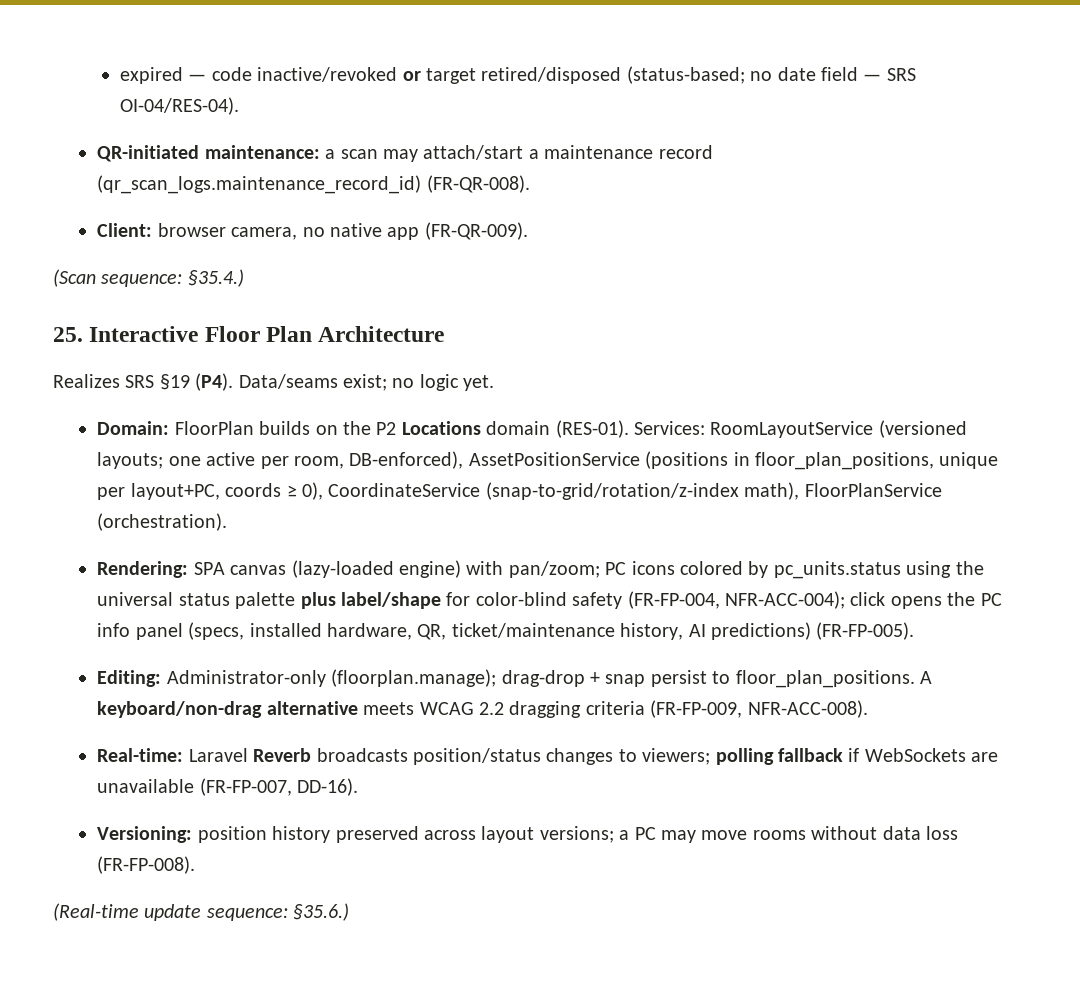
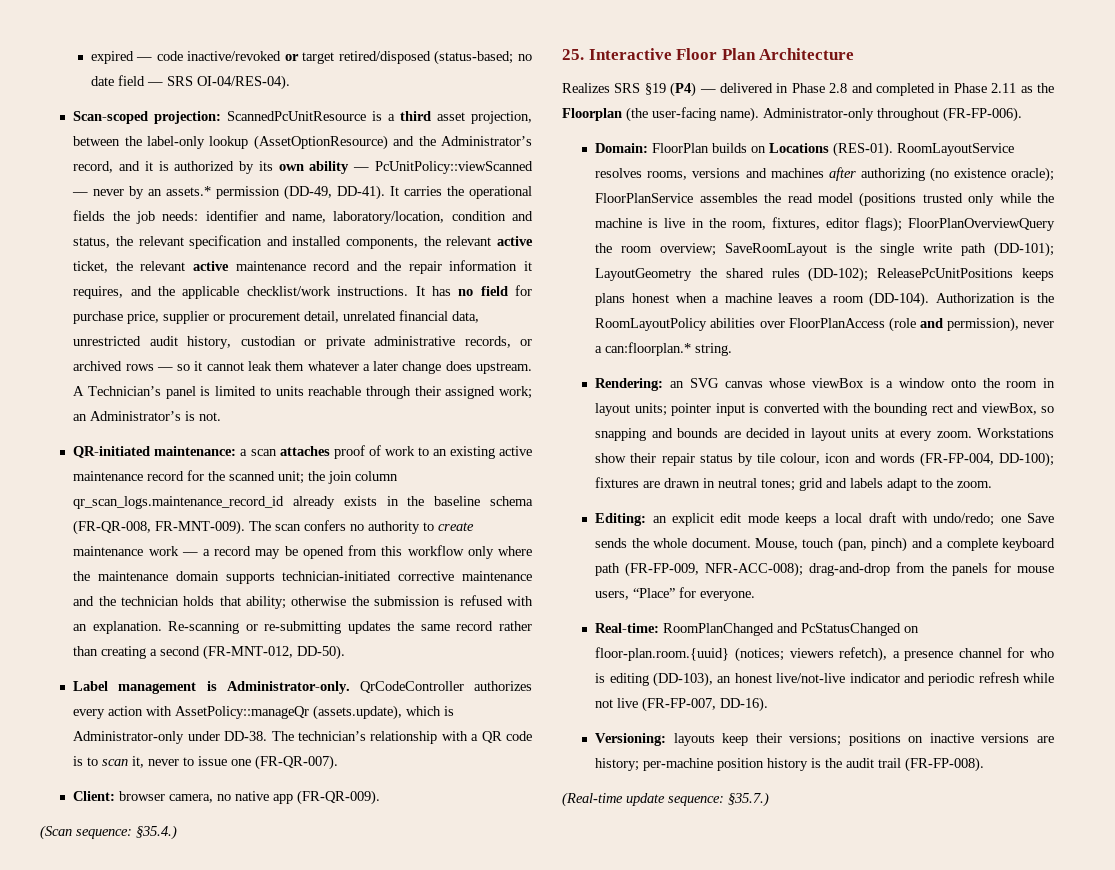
- QR-initiated maintenance: a scan may attach/start a maintenance record (qr_scan_logs.maintenance_record_id) (FR-QR-008).
+ Scan-scoped projection: ScannedPcUnitResource is a third asset projection, between the label-only lookup (AssetOptionResource) and the Administrator’s record, and it is authorized by its own ability — PcUnitPolicy::viewScanned — never by an assets.* permission (DD-49, DD-41). It carries the operational fields the job needs: identifier and name, laboratory/location, condition and status, the relevant specification and installed components, the relevant active ticket, the relevant active maintenance record and the repair information it requires, and the applicable checklist/work instructions. It has no field for purchase price, supplier or procurement detail, unrelated financial data, unrestricted audit history, custodian or private administrative records, or archived rows — so it cannot leak them whatever a later change does upstream. A Technician’s panel is limited to units reachable through their assigned work; an Administrator’s is not.
+ QR-initiated maintenance: a scan attaches proof of work to an existing active maintenance record for the scanned unit; the join column qr_scan_logs.maintenance_record_id already exists in the baseline schema (FR-QR-008, FR-MNT-009). The scan confers no authority to create maintenance work — a record may be opened from this workflow only where the maintenance domain supports technician-initiated corrective maintenance and the technician holds that ability; otherwise the submission is refused with an explanation. Re-scanning or re-submitting updates the same record rather than creating a second (FR-MNT-012, DD-50).
+ Label management is Administrator-only. QrCodeController authorizes every action with AssetPolicy::manageQr (assets.update), which is Administrator-only under DD-38. The technician’s relationship with a QR code is to scan it, never to issue one (FR-QR-007).
- Realizes SRS §19 (P4). Data/seams exist; no logic yet.
- Domain: FloorPlan builds on the P2 Locations domain (RES-01). Services: RoomLayoutService (versioned layouts; one active per room, DB-enforced), AssetPositionService (positions in floor_plan_positions, unique per layout+PC, coords ≥ 0), CoordinateService (snap-to-grid/rotation/z-index math), FloorPlanService (orchestration).
- Rendering: SPA canvas (lazy-loaded engine) with pan/zoom; PC icons colored by pc_units.status using the universal status palette plus label/shape for color-blind safety (FR-FP-004, NFR-ACC-004); click opens the PC info panel (specs, installed hardware, QR, ticket/maintenance history, AI predictions) (FR-FP-005).
- Editing: Administrator-only (floorplan.manage); drag-drop + snap persist to floor_plan_positions. A keyboard/non-drag alternative meets WCAG 2.2 dragging criteria (FR-FP-009, NFR-ACC-008).
- Real-time: Laravel Reverb broadcasts position/status changes to viewers; polling fallback if WebSockets are unavailable (FR-FP-007, DD-16).
- Versioning: position history preserved across layout versions; a PC may move rooms without data loss (FR-FP-008).
+ Realizes SRS §19 (P4) — delivered in Phase 2.8 and completed in Phase 2.11 as the Floorplan (the user-facing name). Administrator-only throughout (FR-FP-006).
+ Domain: FloorPlan builds on Locations (RES-01). RoomLayoutService resolves rooms, versions and machines after authorizing (no existence oracle); FloorPlanService assembles the read model (positions trusted only while the machine is live in the room, fixtures, editor flags); FloorPlanOverviewQuery the room overview; SaveRoomLayout is the single write path (DD-101); LayoutGeometry the shared rules (DD-102); ReleasePcUnitPositions keeps plans honest when a machine leaves a room (DD-104). Authorization is the RoomLayoutPolicy abilities over FloorPlanAccess (role and permission), never a can:floorplan.* string.
+ Rendering: an SVG canvas whose viewBox is a window onto the room in layout units; pointer input is converted with the bounding rect and viewBox, so snapping and bounds are decided in layout units at every zoom. Workstations show their repair status by tile colour, icon and words (FR-FP-004, DD-100); fixtures are drawn in neutral tones; grid and labels adapt to the zoom.
+ Editing: an explicit edit mode keeps a local draft with undo/redo; one Save sends the whole document. Mouse, touch (pan, pinch) and a complete keyboard path (FR-FP-009, NFR-ACC-008); drag-and-drop from the panels for mouse users, “Place” for everyone.
+ Real-time: RoomPlanChanged and PcStatusChanged on floor-plan.room.{uuid} (notices; viewers refetch), a presence channel for who is editing (DD-103), an honest live/not-live indicator and periodic refresh while not live (FR-FP-007, DD-16).
+ Versioning: layouts keep their versions; positions on inactive versions are history; per-machine position history is the audit trail (FR-FP-008).
- (Real-time update sequence: §35.6.)
+ (Real-time update sequence: §35.7.)

